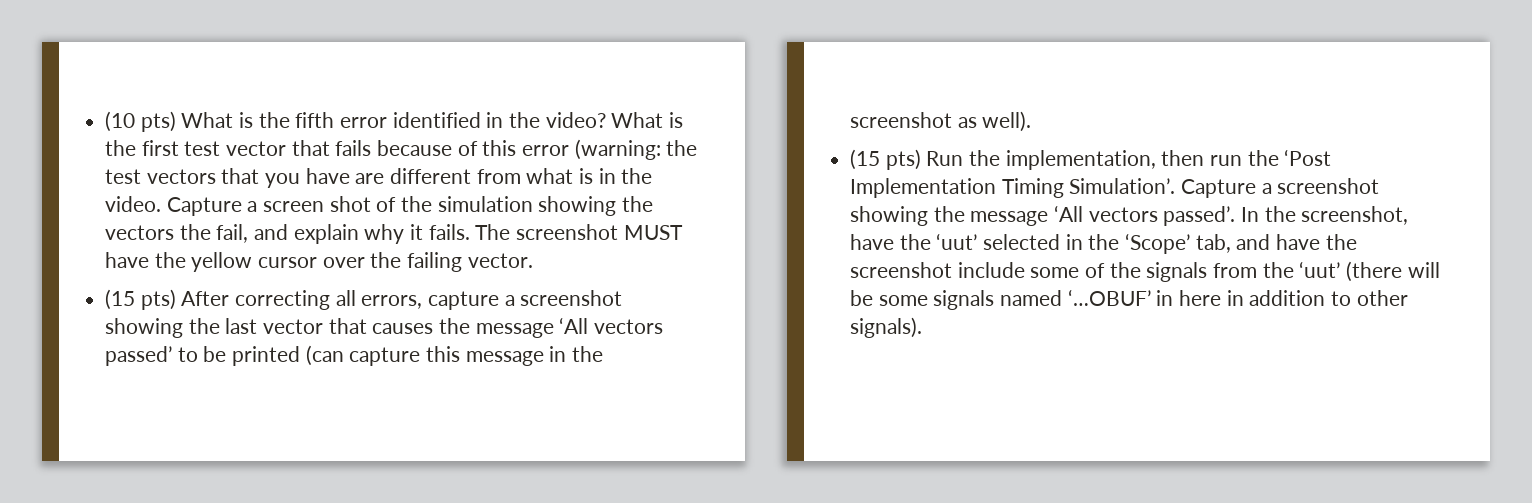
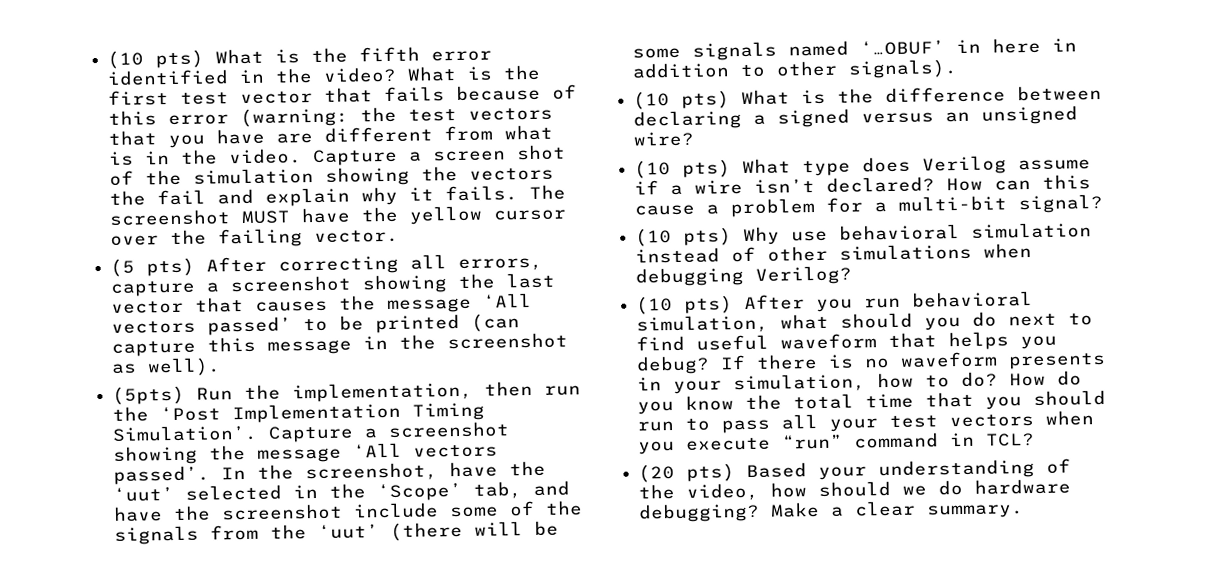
- Capture a screen shot of the simulation showing the vectors the fail, and explain why it fails.
+ Capture a screen shot of the simulation showing the vectors the fail and explain why it fails.
- (15 pts) After correcting all errors, capture a screenshot showing the last vector that causes the message ‘All vectors passed’ to be printed (can capture this message in the screenshot as well).
+ (5 pts) After correcting all errors, capture a screenshot showing the last vector that causes the message ‘All vectors passed’ to be printed (can capture this message in the screenshot as well).
- (15 pts) Run the implementation, then run the ‘Post Implementation Timing Simulation’.
+ (5pts) Run the implementation, then run the ‘Post Implementation Timing Simulation’.
+ (10 pts) What is the difference between declaring a signed versus an unsigned wire?
+ (10 pts) What type does Verilog assume if a wire isn’t declared? How can this cause a problem for a multi-bit signal?
+ (10 pts) Why use behavioral simulation instead of other simulations when debugging Verilog?
+ (10 pts) After you run behavioral simulation, what should you do next to find useful waveform that helps you debug? If there is no waveform presents in your simulation, how to do? How do you know the total time that you should run to pass all your test vectors when you execute “run” command in TCL?
+ (20 pts) Based your understanding of the video, how should we do hardware debugging? Make a clear summary.

